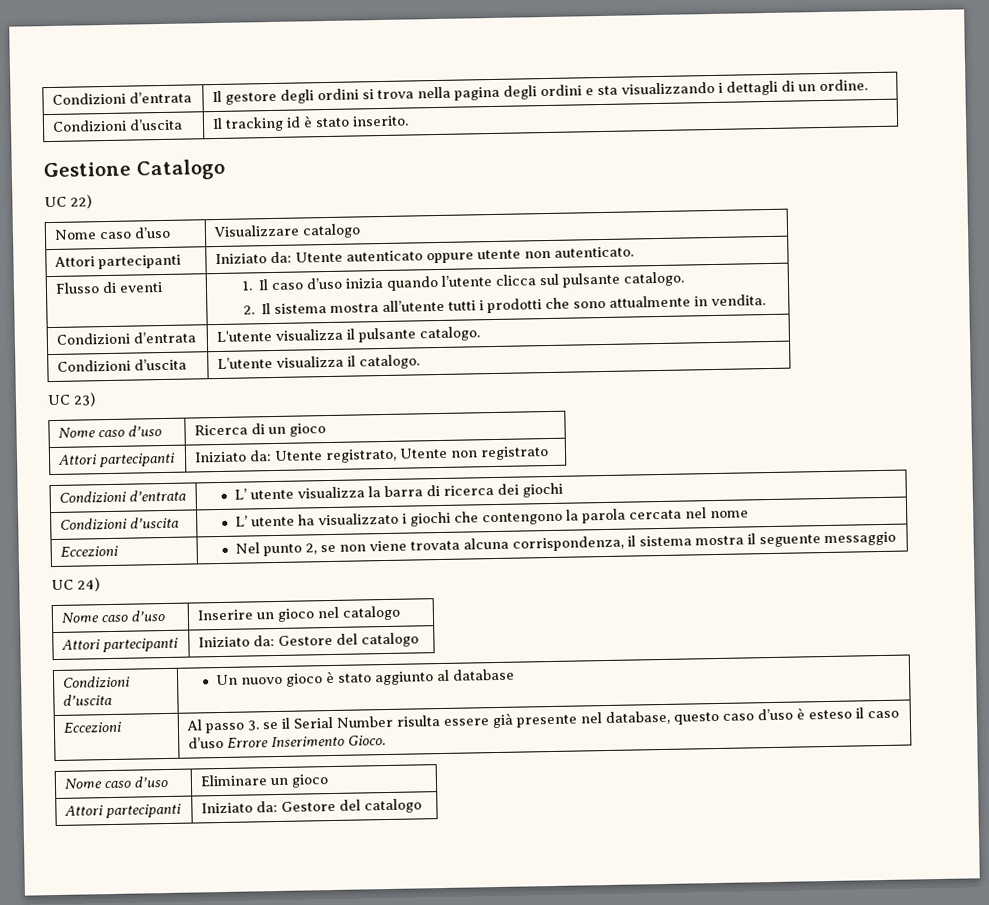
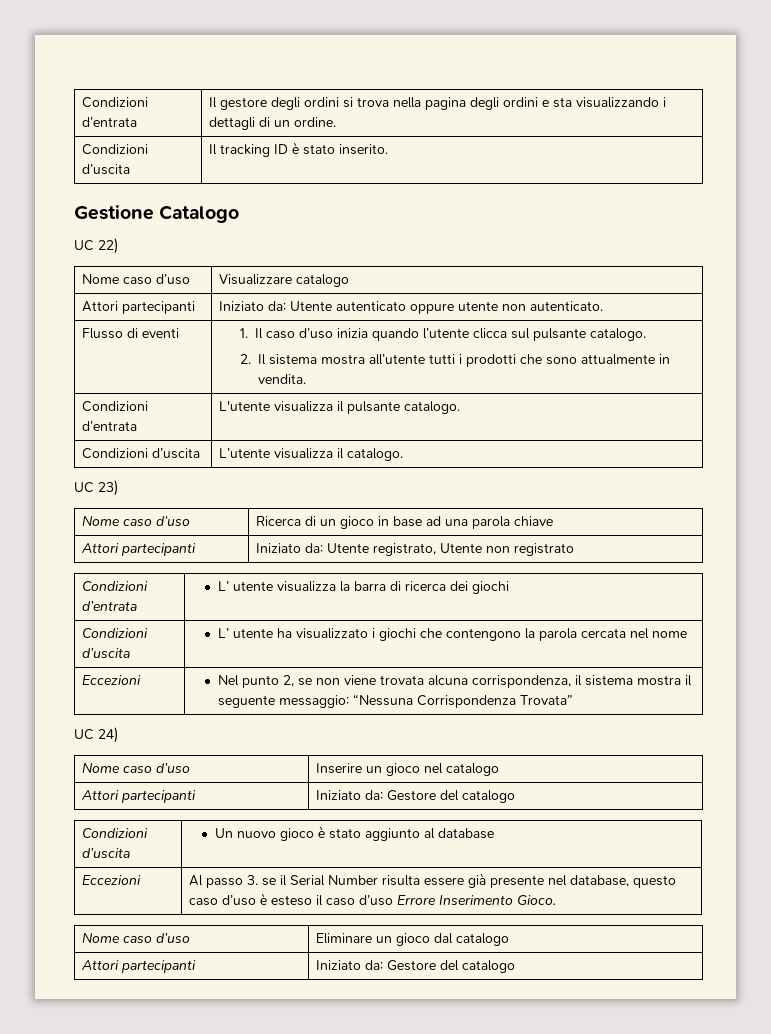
- Condizioni d’uscita | Il tracking id è stato inserito.
+ Condizioni d’uscita | Il tracking ID è stato inserito.
- Nome caso d’uso | Ricerca di un gioco
+ Nome caso d’uso | Ricerca di un gioco in base ad una parola chiave
- Eccezioni | Nel punto 2, se non viene trovata alcuna corrispondenza, il sistema mostra il seguente messaggio
+ Eccezioni | Nel punto 2, se non viene trovata alcuna corrispondenza, il sistema mostra il seguente messaggio: “Nessuna Corrispondenza Trovata”
- Nome caso d’uso | Eliminare un gioco
+ Nome caso d’uso | Eliminare un gioco dal catalogo

